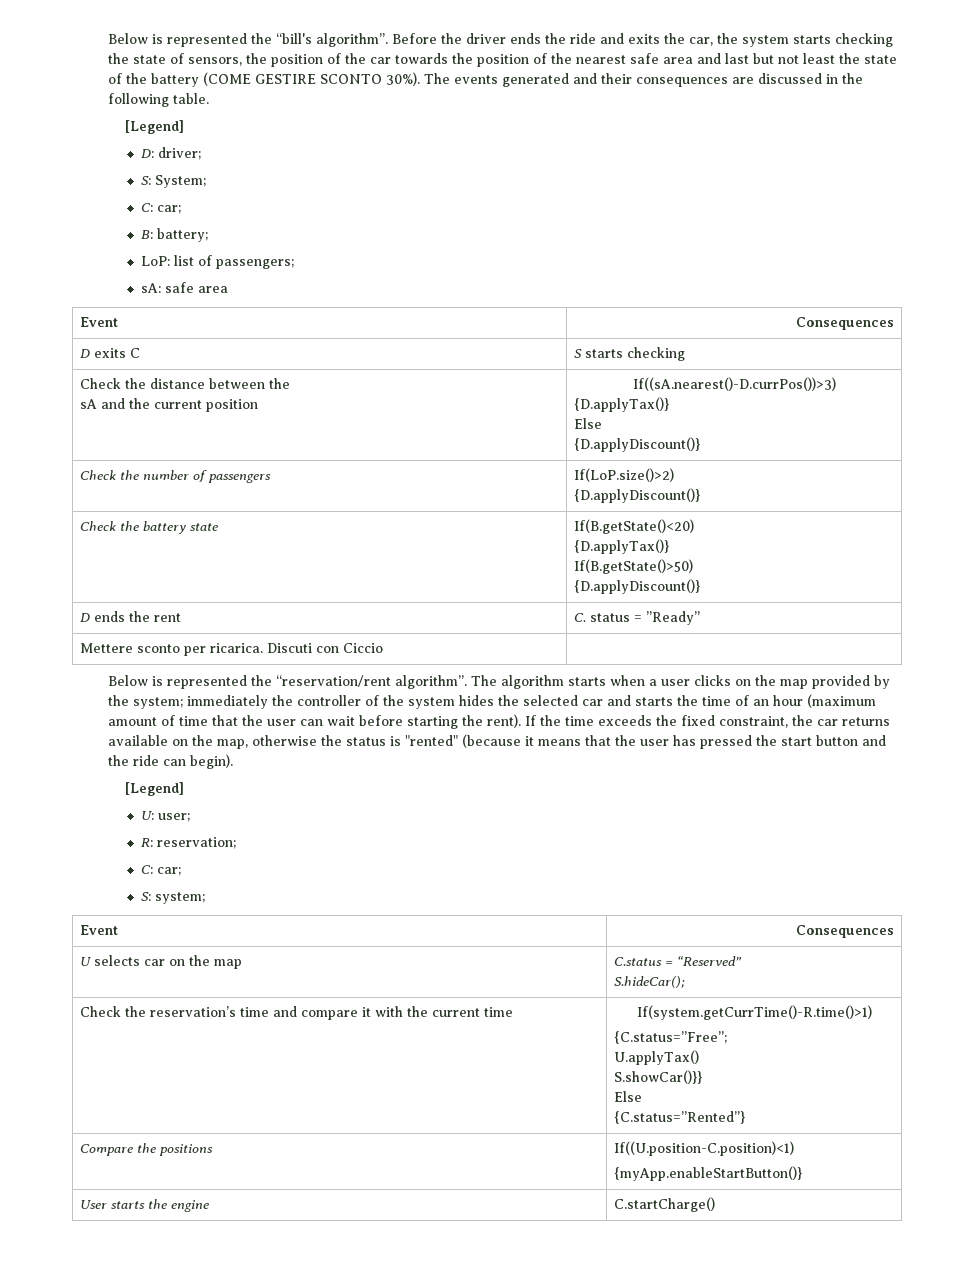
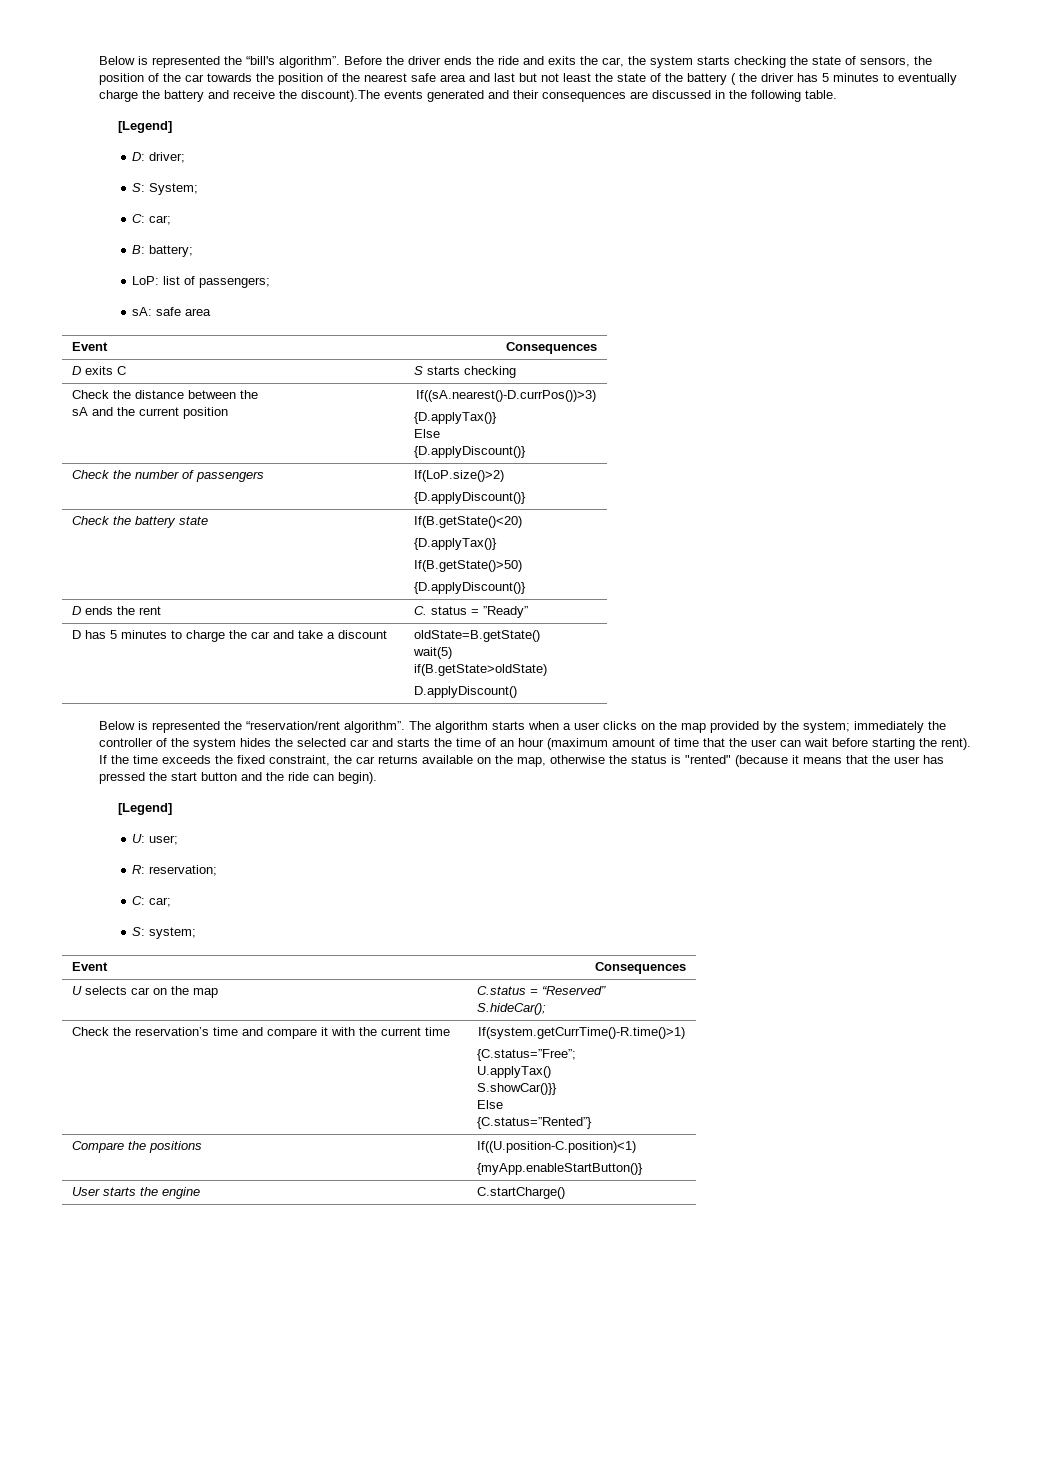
- Before the driver ends the ride and exits the car, the system starts checking the state of sensors, the position of the car towards the position of the nearest safe area and last but not least the state of the battery (COME GESTIRE SCONTO 30%). The events generated and their consequences are discussed in the following table.
+ Before the driver ends the ride and exits the car, the system starts checking the state of sensors, the position of the car towards the position of the nearest safe area and last but not least the state of the battery ( the driver has 5 minutes to eventually charge the battery and receive the discount).The events generated and their consequences are discussed in the following table.
- Mettere sconto per ricarica. Discuti con Ciccio |
+ D has 5 minutes to charge the car and take a discount | oldState=B.getState()
+ wait(5)
+ if(B.getState>oldState)
+ D.applyDiscount()

